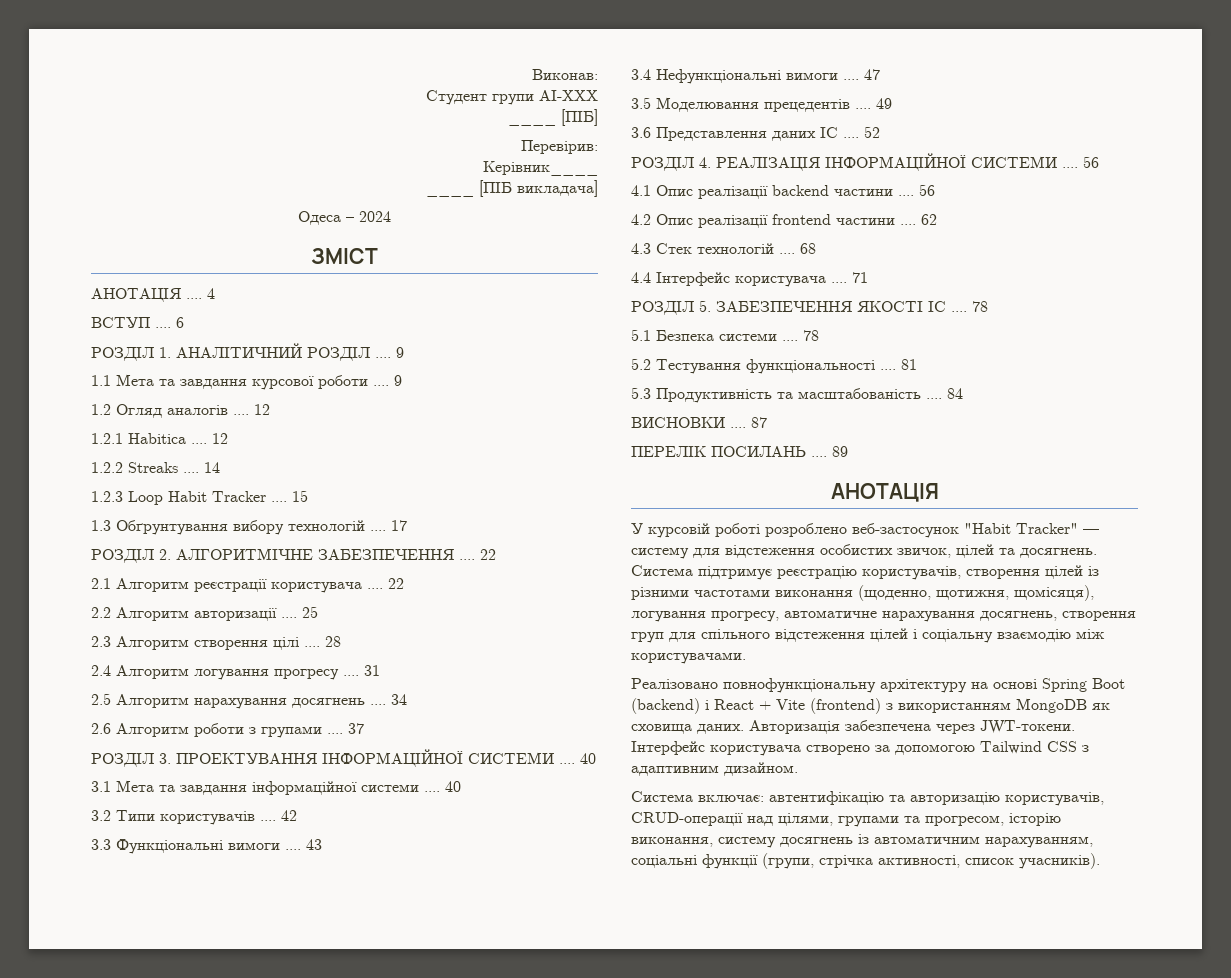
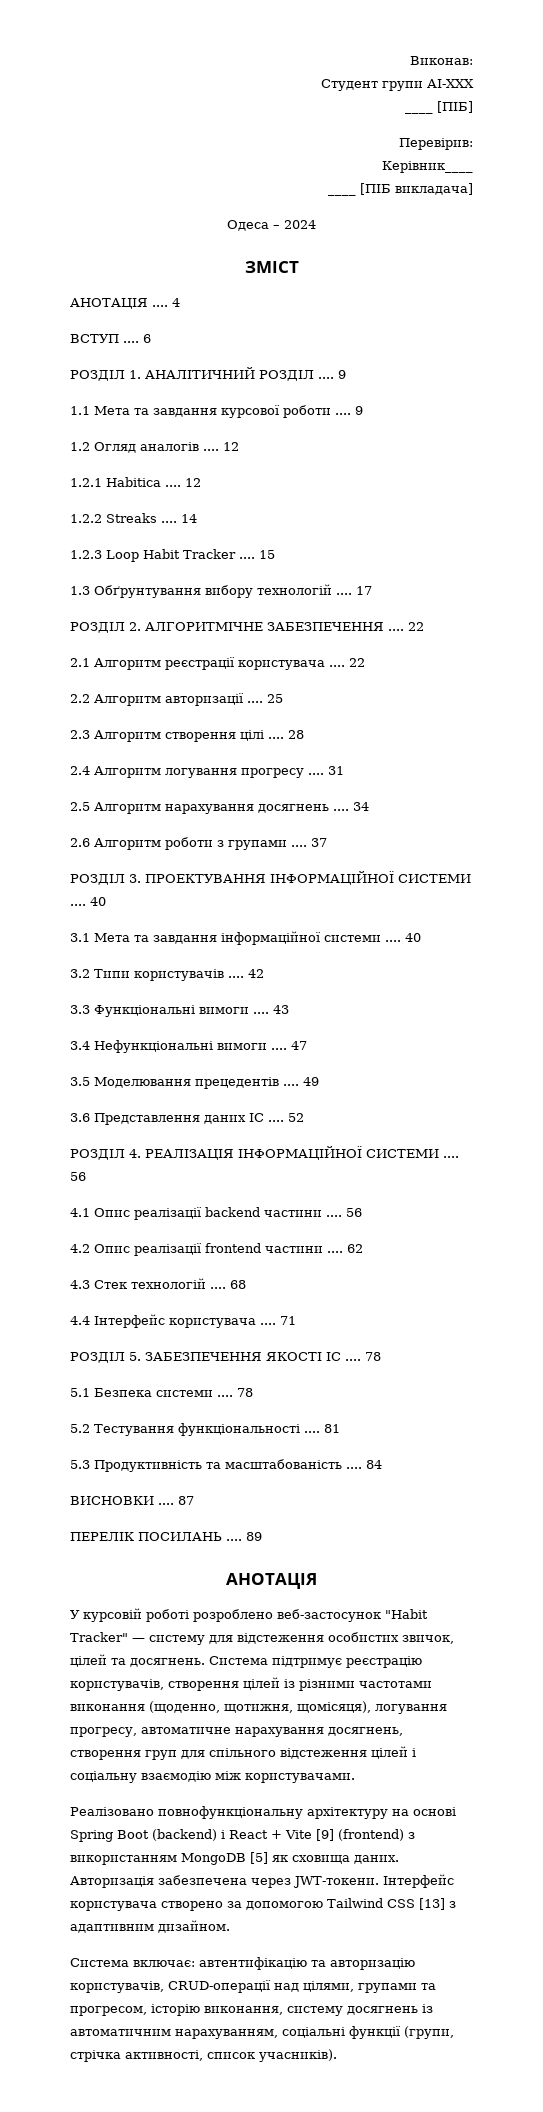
- Реалізовано повнофункціональну архітектуру на основі Spring Boot (backend) і React + Vite (frontend) з використанням MongoDB як сховища даних.
+ Реалізовано повнофункціональну архітектуру на основі Spring Boot (backend) і React + Vite [9] (frontend) з використанням MongoDB [5] як сховища даних.
- Інтерфейс користувача створено за допомогою Tailwind CSS з адаптивним дизайном.
+ Інтерфейс користувача створено за допомогою Tailwind CSS [13] з адаптивним дизайном.

